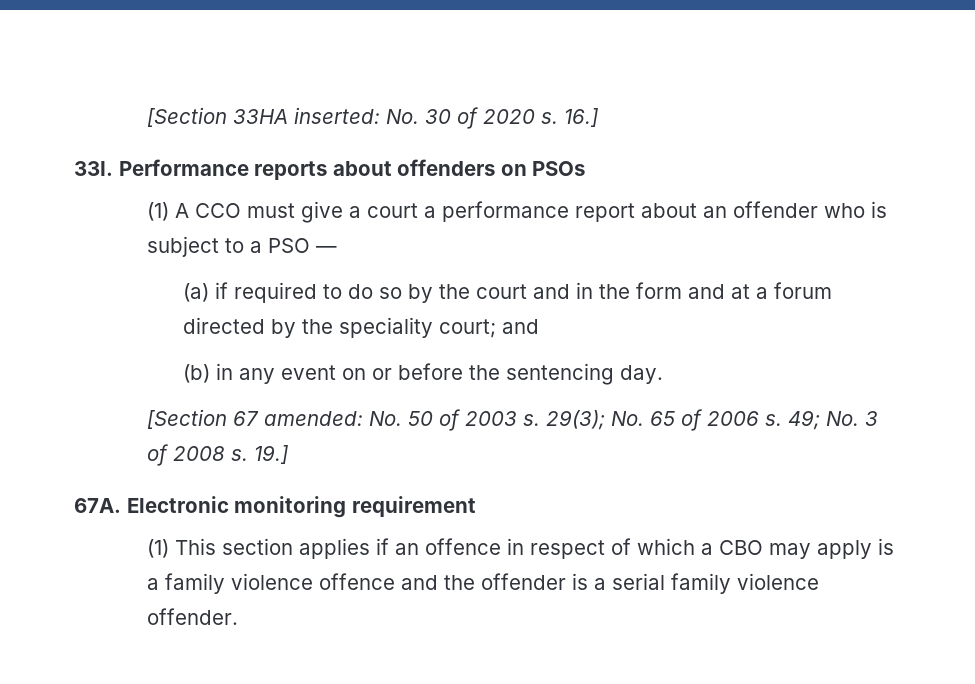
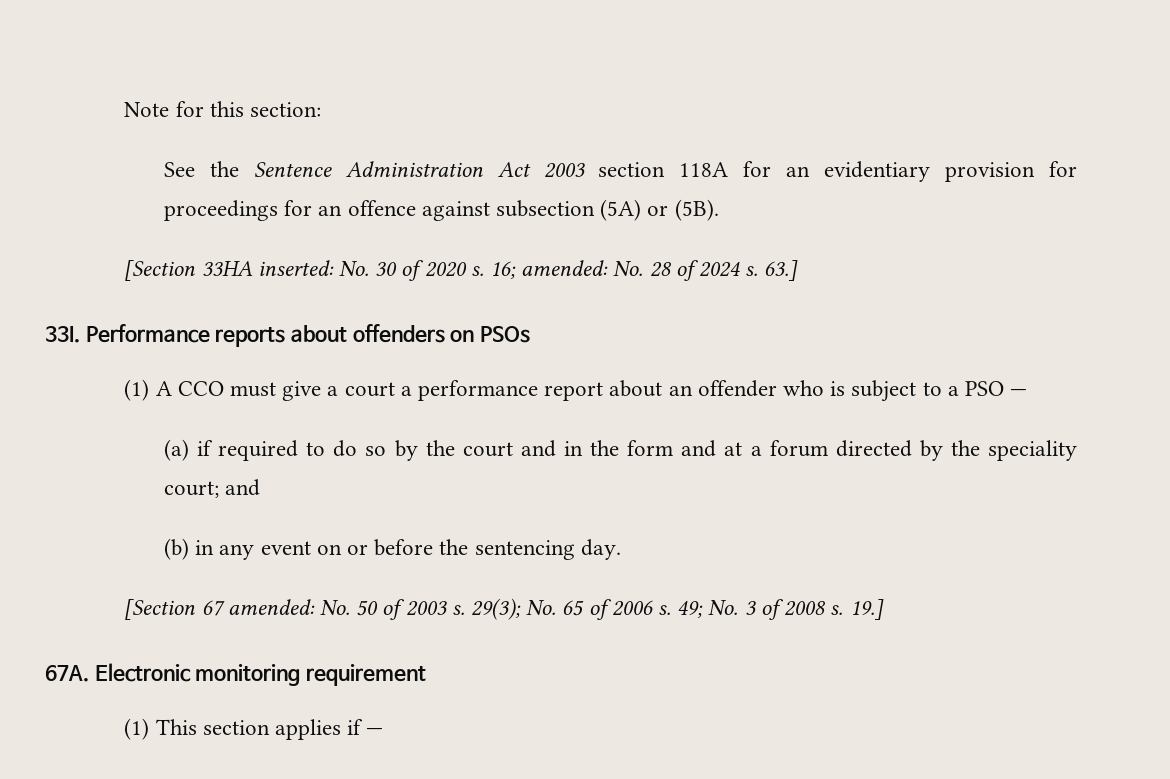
+ Note for this section:
+ See the Sentence Administration Act 2003 section 118A for an evidentiary provision for proceedings for an offence against subsection (5A) or (5B).
- 16.]
+ 16; amended: No. 28 of 2024 s. 63.]
- (1) This section applies if an offence in respect of which a CBO may apply is a family violence offence and the offender is a serial family violence offender.
+ (1) This section applies if —

